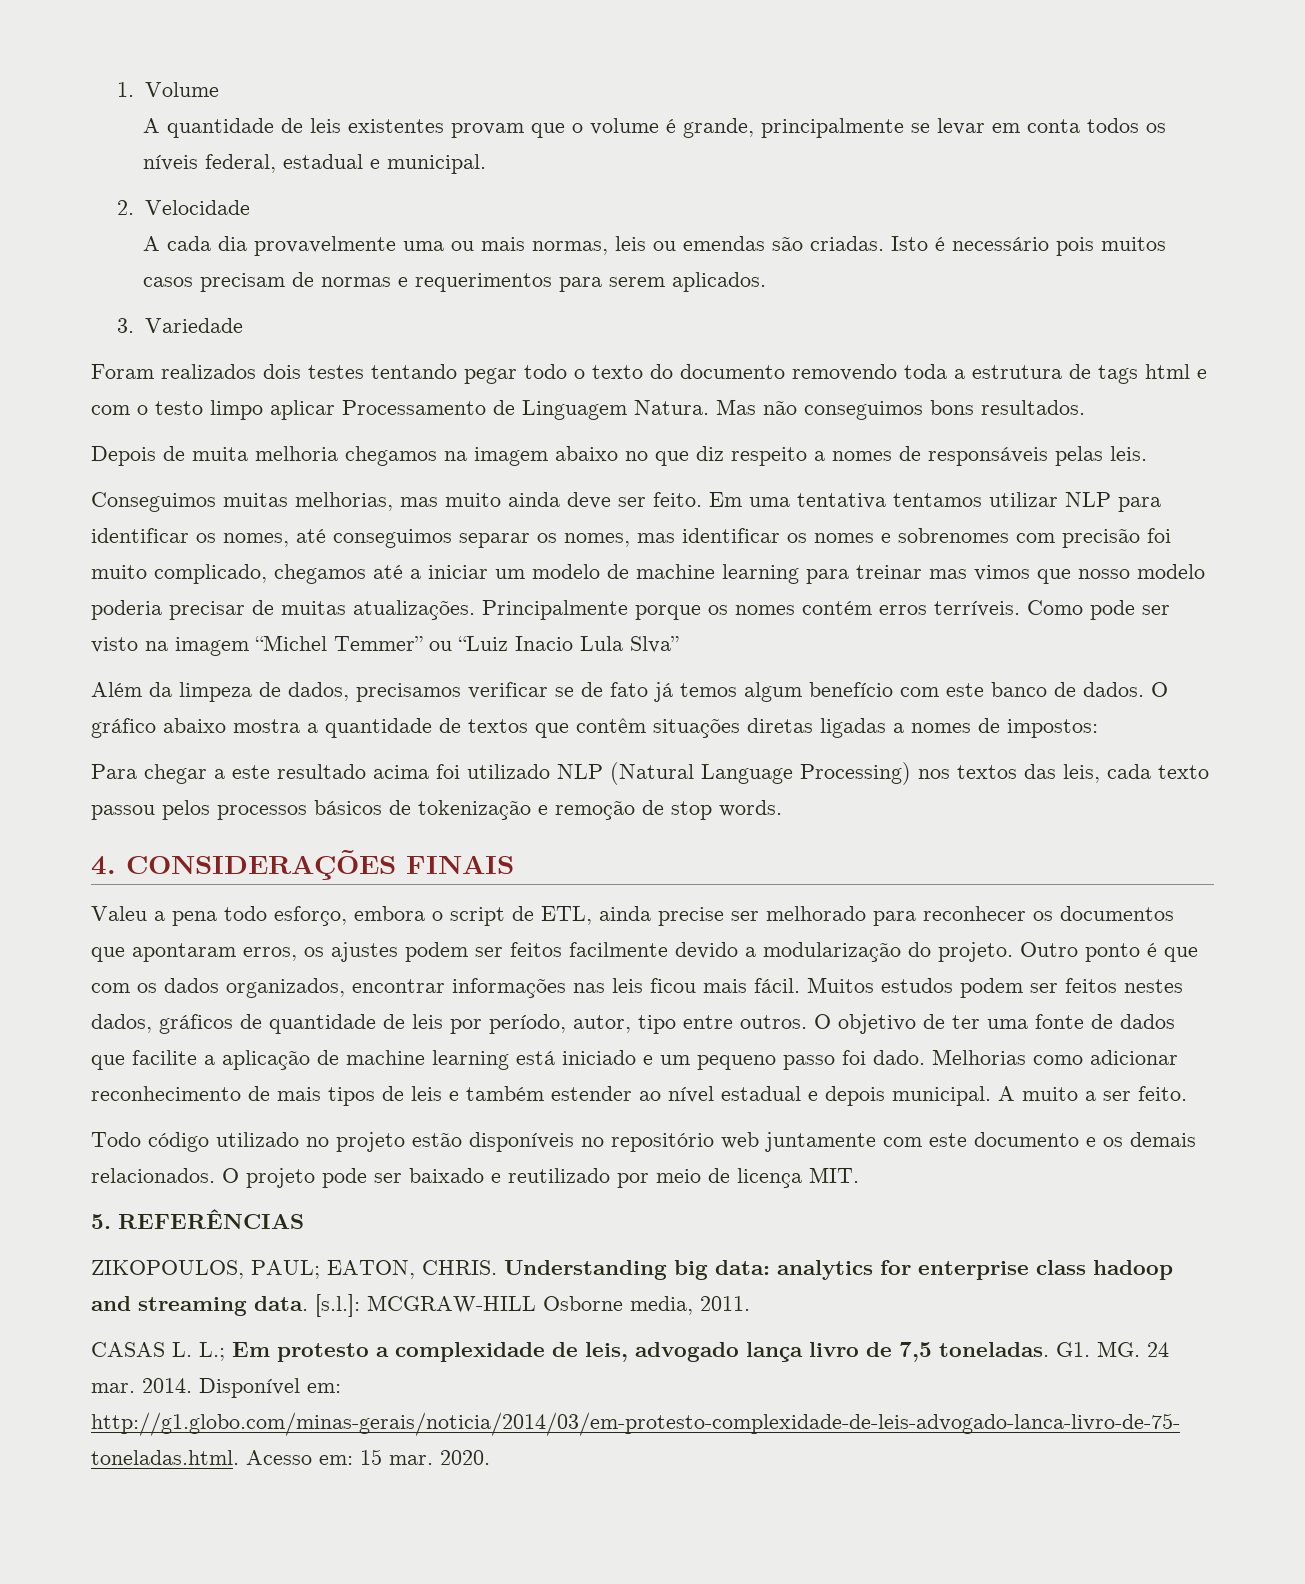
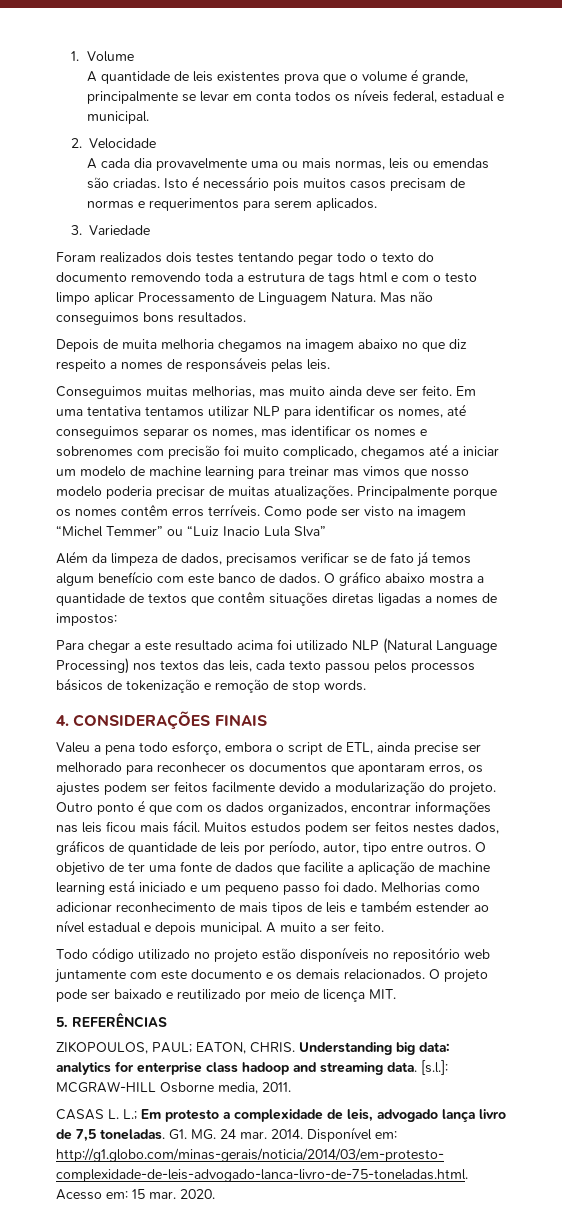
- A quantidade de leis existentes provam que o volume é grande, principalmente se levar em conta todos os níveis federal, estadual e municipal.
+ A quantidade de leis existentes prova que o volume é grande, principalmente se levar em conta todos os níveis federal, estadual e municipal.
- Principalmente porque os nomes contém erros terríveis.
+ Principalmente porque os nomes contêm erros terríveis.

